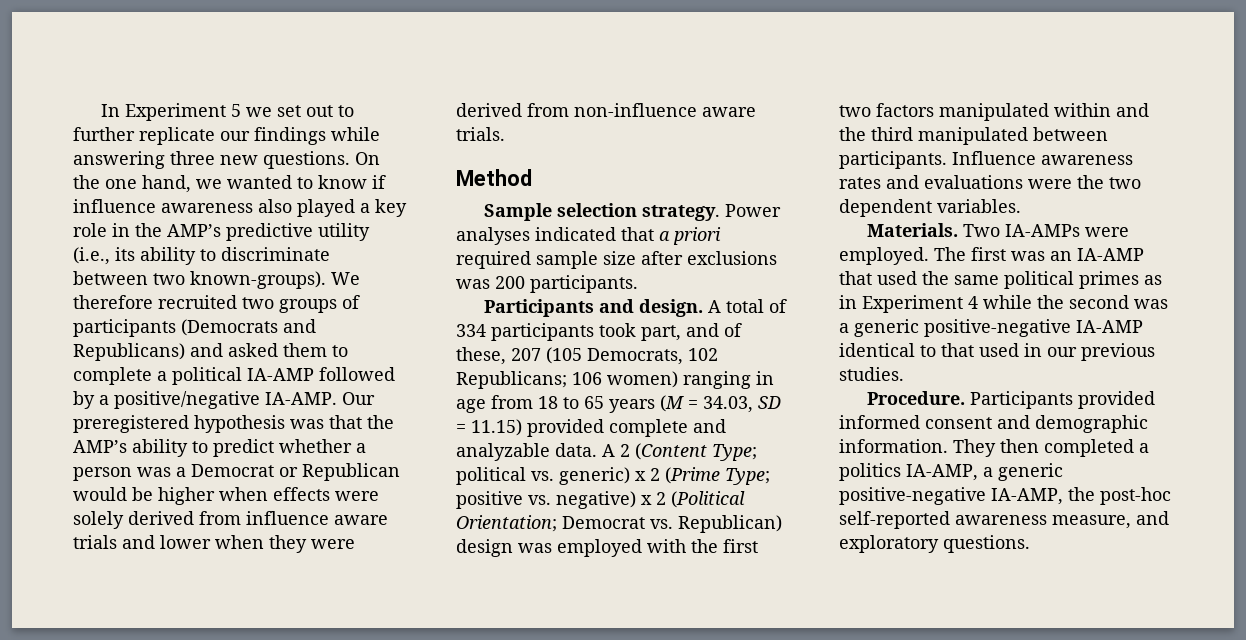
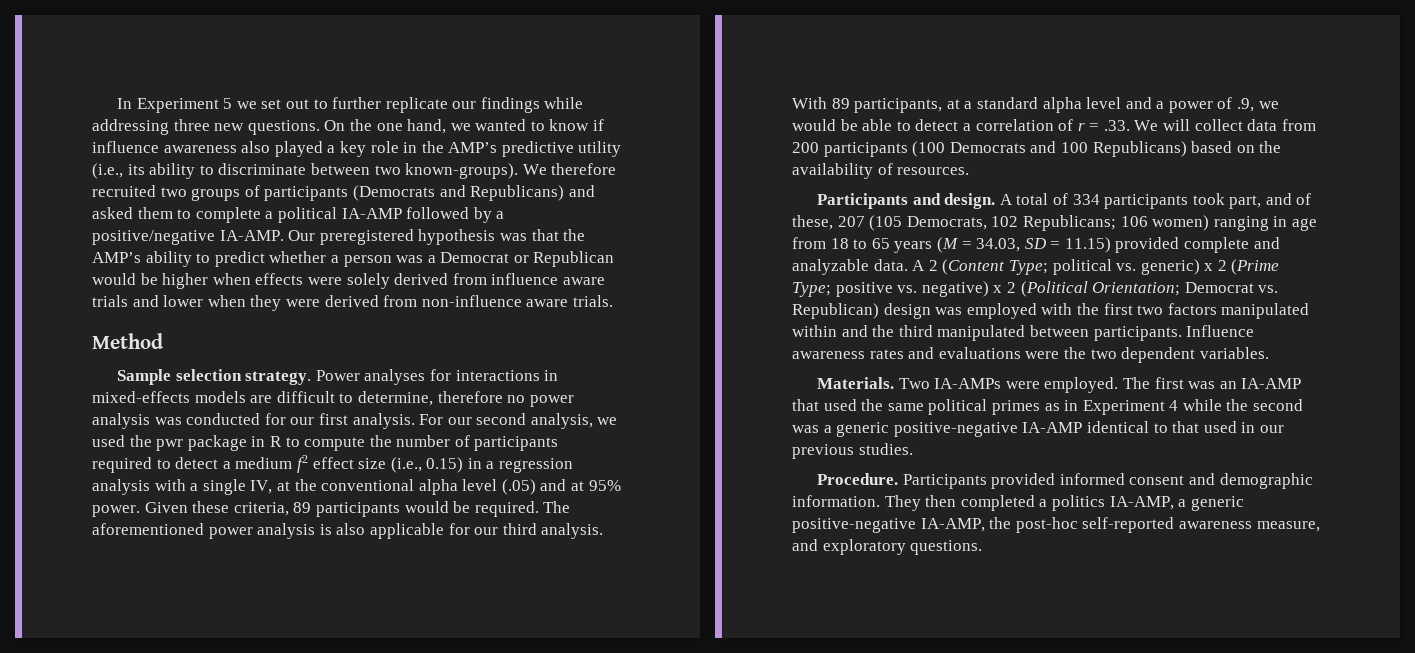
- In Experiment 5 we set out to further replicate our findings while answering three new questions.
+ In Experiment 5 we set out to further replicate our findings while addressing three new questions.
- Power analyses indicated that a priori required sample size after exclusions was 200 participants.
+ Power analyses for interactions in mixed-effects models are difficult to determine, therefore no power analysis was conducted for our first analysis. For our second analysis, we used the pwr package in R to compute the number of participants required to detect a medium f2 effect size (i.e., 0.15) in a regression analysis with a single IV, at the conventional alpha level (.05) and at 95% power. Given these criteria, 89 participants would be required. The aforementioned power analysis is also applicable for our third analysis. With 89 participants, at a standard alpha level and a power of .9, we would be able to detect a correlation of r = .33. We will collect data from 200 participants (100 Democrats and 100 Republicans) based on the availability of resources.

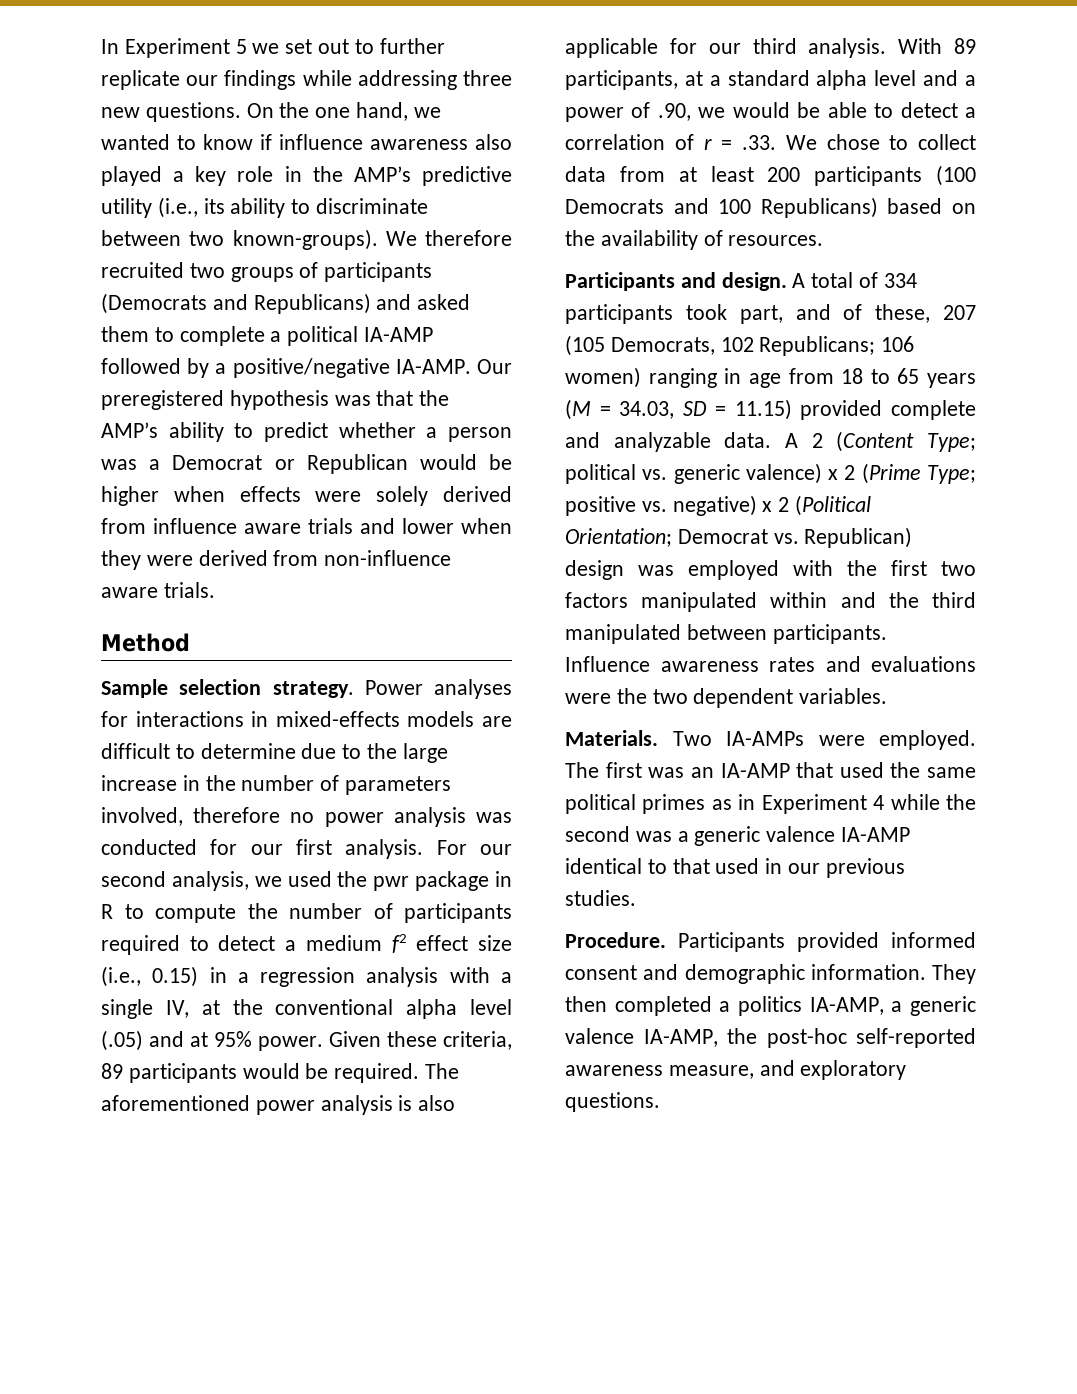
- Power analyses for interactions in mixed-effects models are difficult to determine, therefore no power analysis was conducted for our first analysis.
+ Power analyses for interactions in mixed-effects models are difficult to determine due to the large increase in the number of parameters involved, therefore no power analysis was conducted for our first analysis.
- With 89 participants, at a standard alpha level and a power of .9, we would be able to detect a correlation of r = .33. We will collect data from 200 participants (100 Democrats and 100 Republicans) based on the availability of resources.
+ With 89 participants, at a standard alpha level and a power of .90, we would be able to detect a correlation of r = .33. We chose to collect data from at least 200 participants (100 Democrats and 100 Republicans) based on the availability of resources.
- A 2 (Content Type; political vs. generic) x 2 (Prime Type; positive vs. negative) x 2 (Political Orientation; Democrat vs. Republican) design was employed with the first two factors manipulated within and the third manipulated between participants.
+ A 2 (Content Type; political vs. generic valence) x 2 (Prime Type; positive vs. negative) x 2 (Political Orientation; Democrat vs. Republican) design was employed with the first two factors manipulated within and the third manipulated between participants.
- The first was an IA-AMP that used the same political primes as in Experiment 4 while the second was a generic positive-negative IA-AMP identical to that used in our previous studies.
+ The first was an IA-AMP that used the same political primes as in Experiment 4 while the second was a generic valence IA-AMP identical to that used in our previous studies.
- They then completed a politics IA-AMP, a generic positive-negative IA-AMP, the post-hoc self-reported awareness measure, and exploratory questions.
+ They then completed a politics IA-AMP, a generic valence IA-AMP, the post-hoc self-reported awareness measure, and exploratory questions.

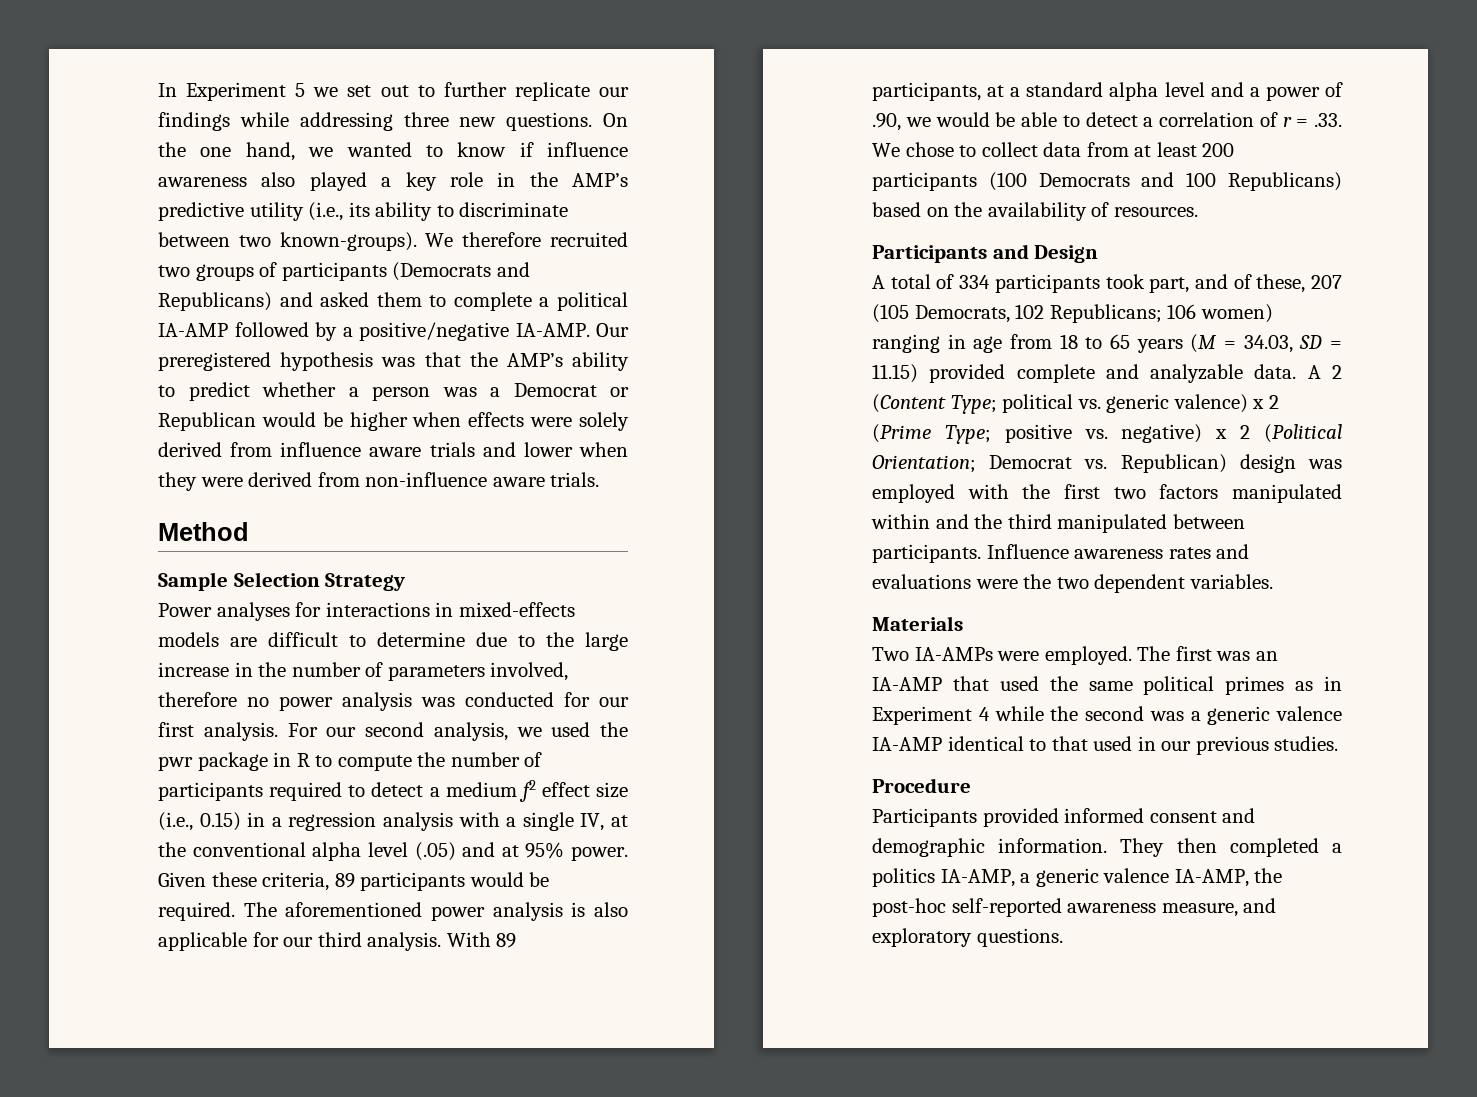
- Sample selection strategy. Power analyses for interactions in mixed-effects models are difficult to determine due to the large increase in the number of parameters involved, therefore no power analysis was conducted for our first analysis.
+ Sample Selection Strategy
+ Power analyses for interactions in mixed-effects models are difficult to determine due to the large increase in the number of parameters involved, therefore no power analysis was conducted for our first analysis.
- Participants and design. A total of 334 participants took part, and of these, 207 (105 Democrats, 102 Republicans; 106 women) ranging in age from 18 to 65 years (M = 34.03, SD = 11.15) provided complete and analyzable data.
+ Participants and Design
+ A total of 334 participants took part, and of these, 207 (105 Democrats, 102 Republicans; 106 women) ranging in age from 18 to 65 years (M = 34.03, SD = 11.15) provided complete and analyzable data.
- Materials. Two IA-AMPs were employed.
+ Materials
+ Two IA-AMPs were employed.
- Procedure. Participants provided informed consent and demographic information.
+ Procedure
+ Participants provided informed consent and demographic information.

